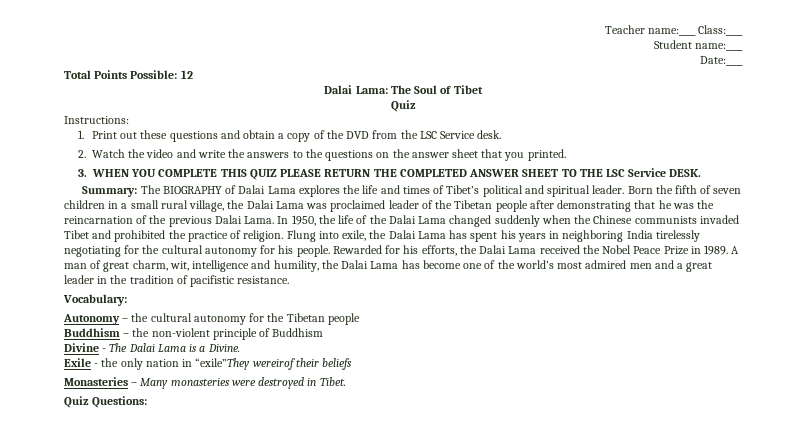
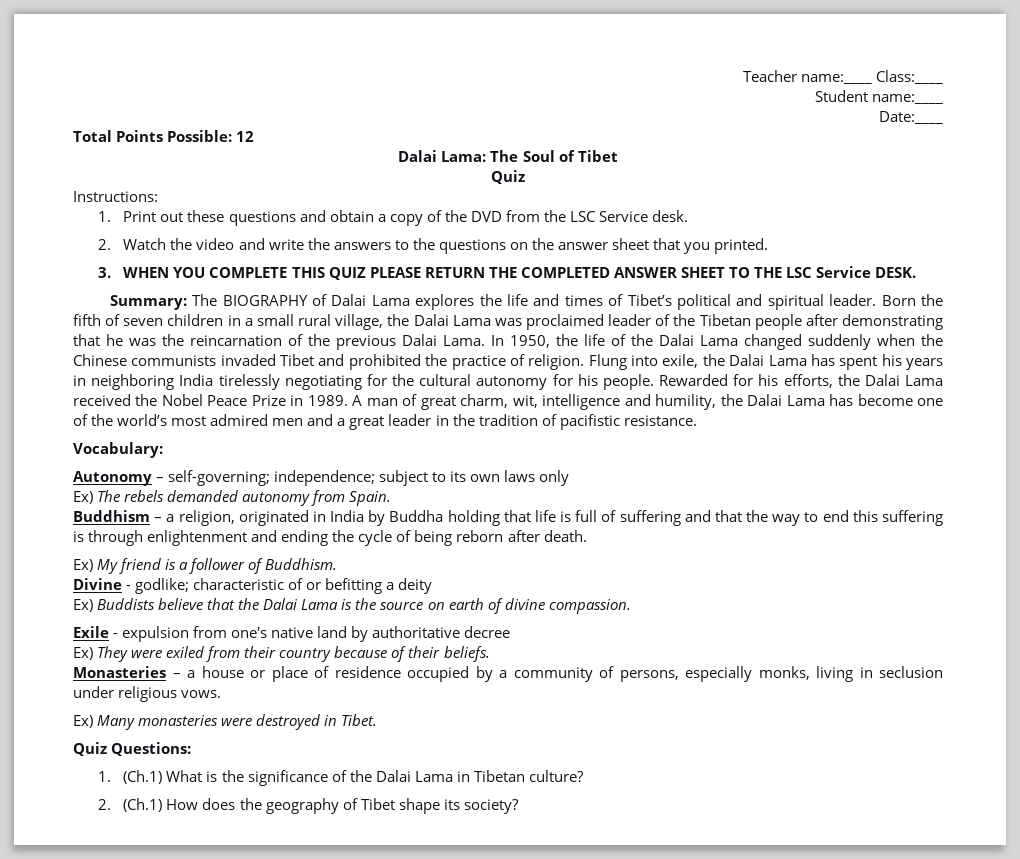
- Autonomy – the cultural autonomy for the Tibetan people
- Buddhism – the non-violent principle of Buddhism
- Divine - The Dalai Lama is a Divine.
- Exile - the only nation in “exile”They wereirof their beliefs
- Monasteries – Many monasteries were destroyed in Tibet.
+ Autonomy – self-governing; independence; subject to its own laws only
+ Ex) The rebels demanded autonomy from Spain.
+ Buddhism – a religion, originated in India by Buddha holding that life is full of suffering and that the way to end this suffering is through enlightenment and ending the cycle of being reborn after death.
+ Ex) My friend is a follower of Buddhism.
+ Divine - godlike; characteristic of or befitting a deity
+ Ex) Buddists believe that the Dalai Lama is the source on earth of divine compassion.
+ Exile - expulsion from one's native land by authoritative decree
+ Ex) They were exiled from their country because of their beliefs.
+ Monasteries – a house or place of residence occupied by a community of persons, especially monks, living in seclusion under religious vows.
+ Ex) Many monasteries were destroyed in Tibet.
+ 1. (Ch.1) What is the significance of the Dalai Lama in Tibetan culture?
+ 2. (Ch.1) How does the geography of Tibet shape its society?

